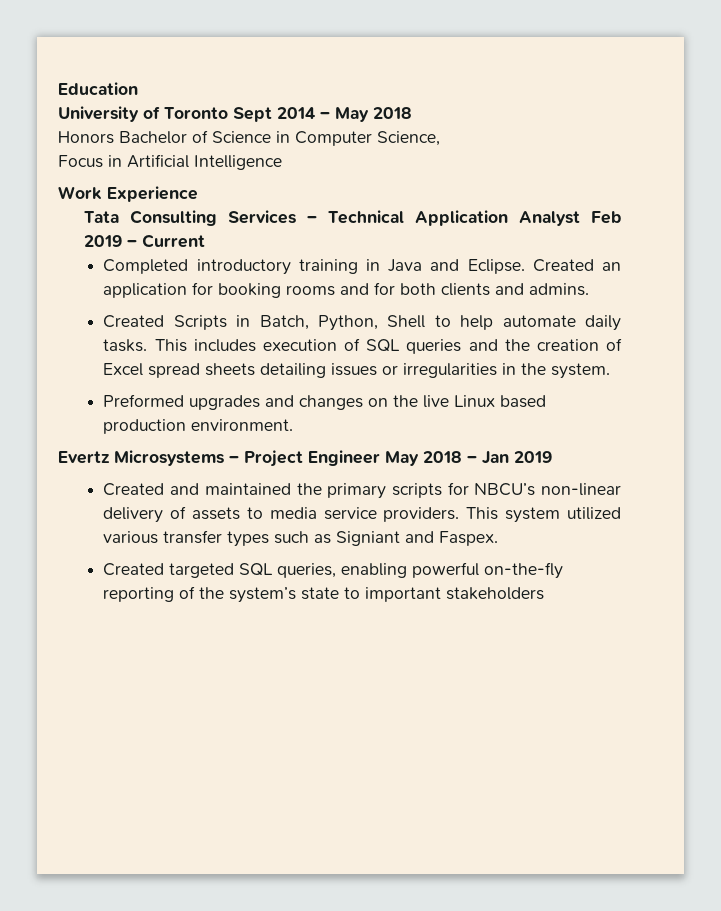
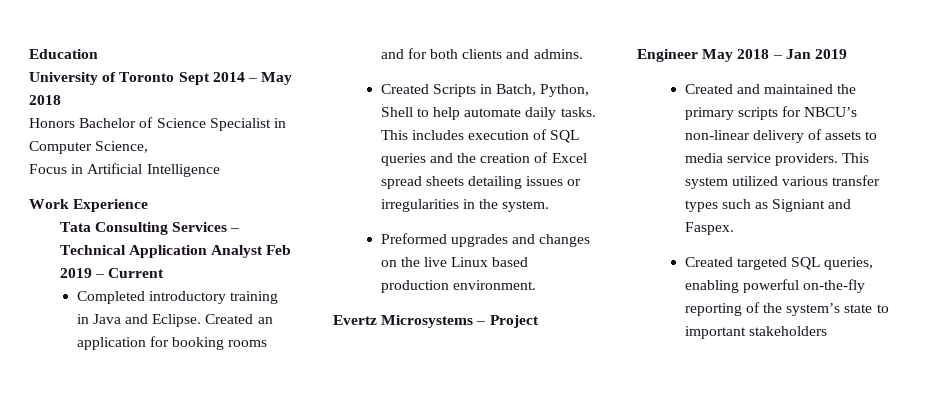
- Honors Bachelor of Science in Computer Science,
+ Honors Bachelor of Science Specialist in Computer Science,

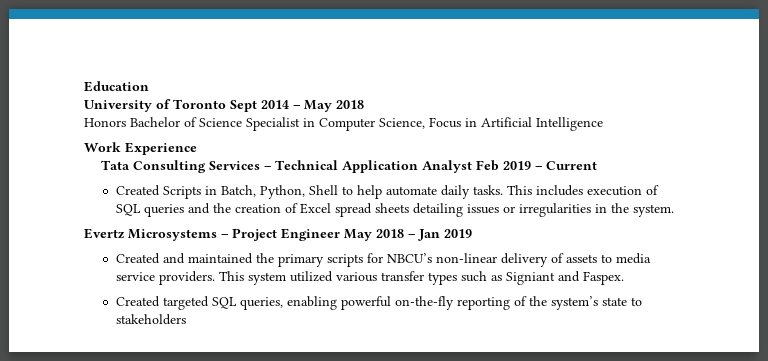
- Honors Bachelor of Science Specialist in Computer Science,
- Focus in Artificial Intelligence
+ Honors Bachelor of Science Specialist in Computer Science, Focus in Artificial Intelligence
- Completed introductory training in Java and Eclipse. Created an application for booking rooms and for both clients and admins.
- Preformed upgrades and changes on the live Linux based production environment.
- Created targeted SQL queries, enabling powerful on-the-fly reporting of the system’s state to important stakeholders
+ Created targeted SQL queries, enabling powerful on-the-fly reporting of the system’s state to stakeholders

